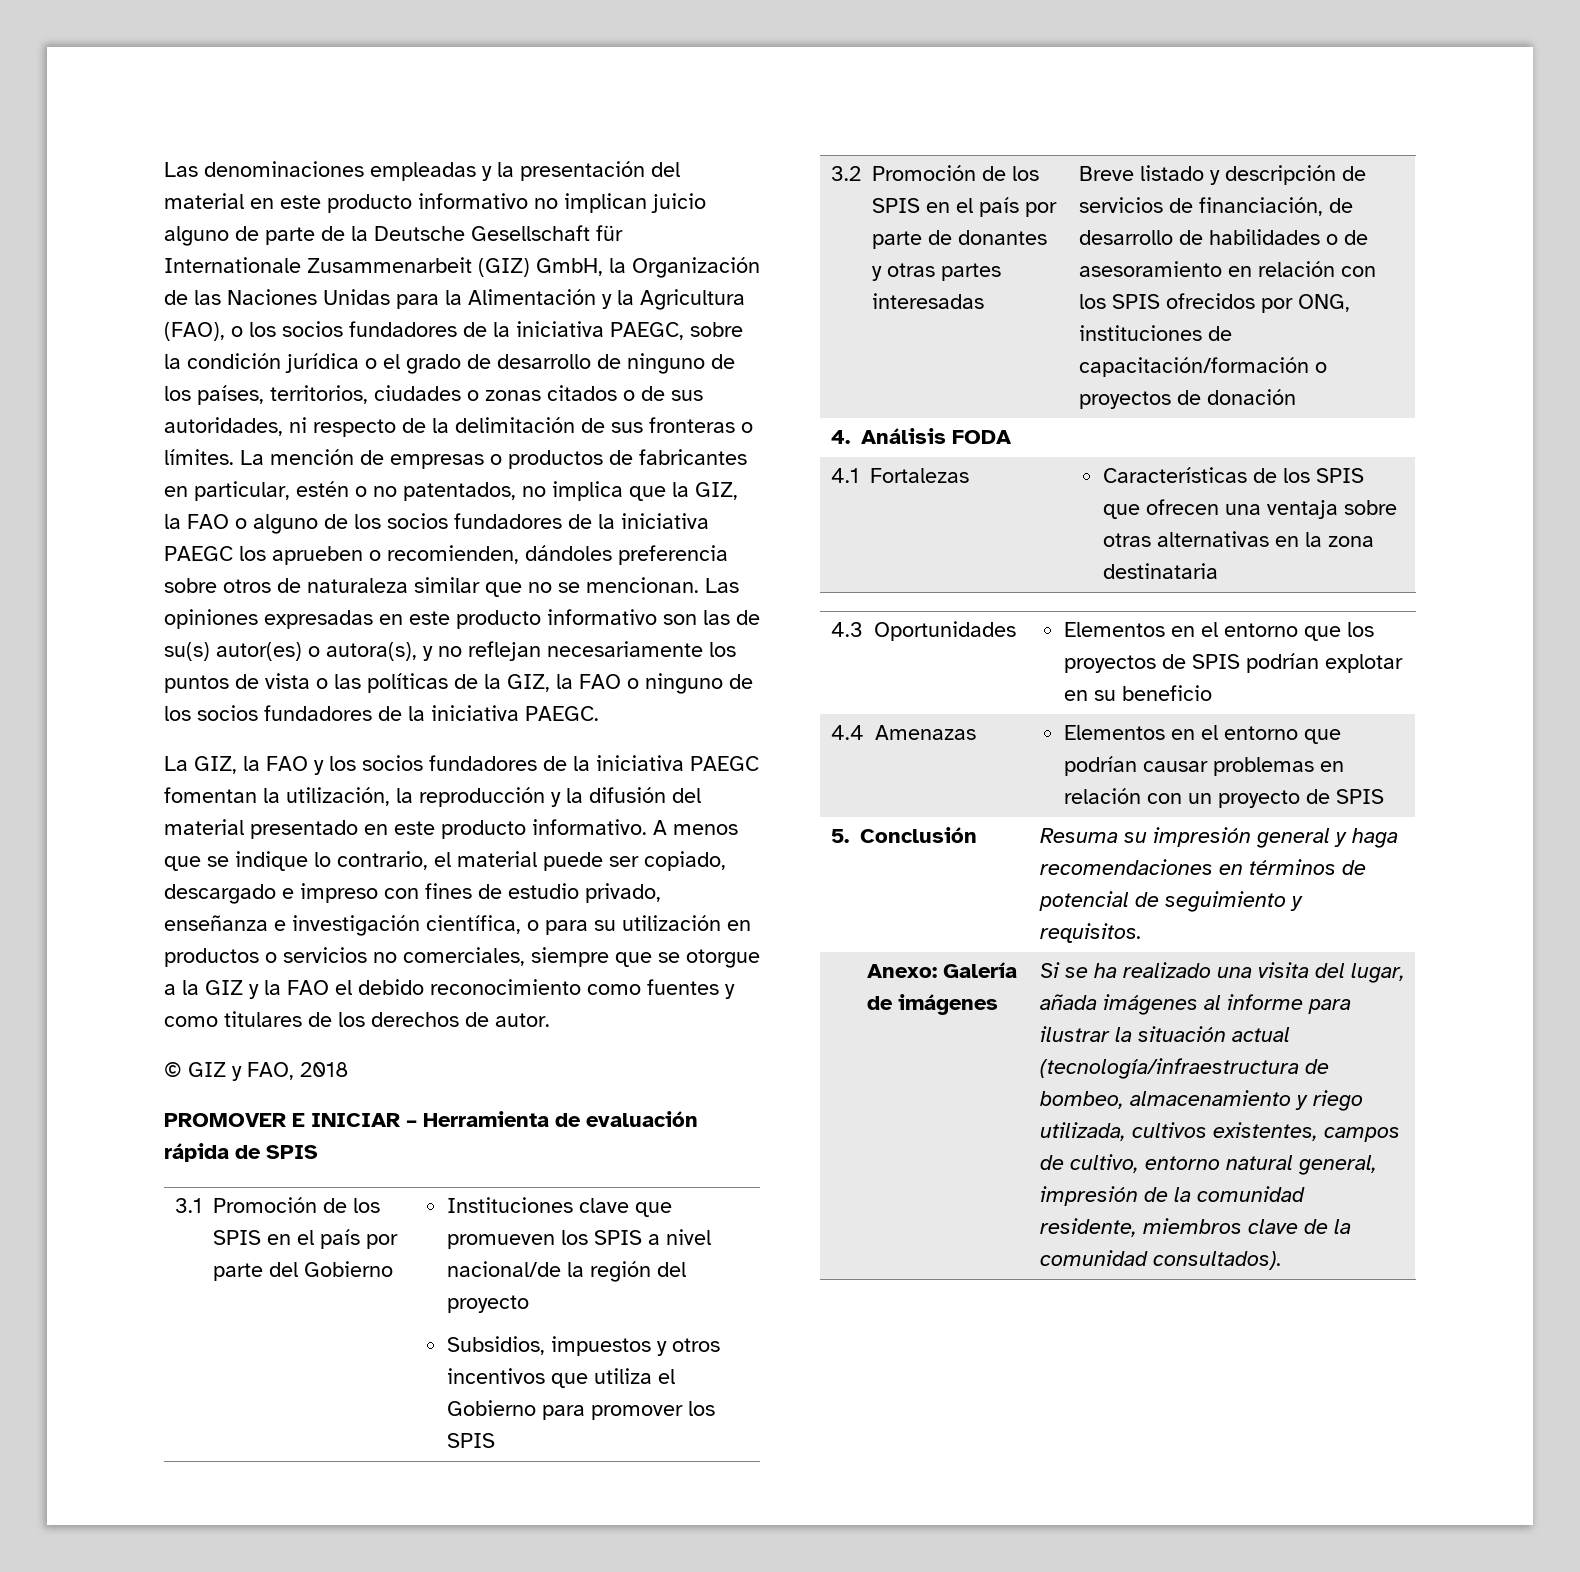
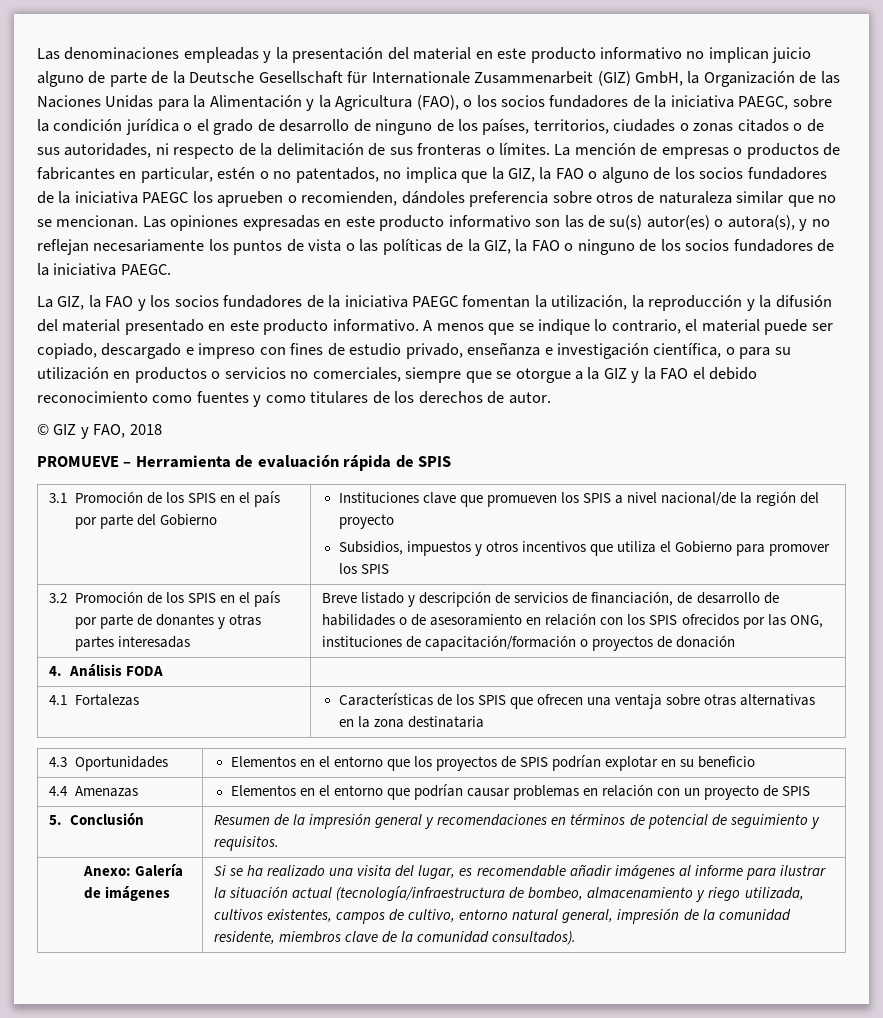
- PROMOVER E INICIAR – Herramienta de evaluación rápida de SPIS
+ PROMUEVE – Herramienta de evaluación rápida de SPIS
- Breve listado y descripción de servicios de financiación, de desarrollo de habilidades o de asesoramiento en relación con los SPIS ofrecidos por ONG, instituciones de capacitación/formación o proyectos de donación
+ Breve listado y descripción de servicios de financiación, de desarrollo de habilidades o de asesoramiento en relación con los SPIS ofrecidos por las ONG, instituciones de capacitación/formación o proyectos de donación
- 5. Conclusión | Resuma su impresión general y haga recomendaciones en términos de potencial de seguimiento y requisitos.
+ 5. Conclusión | Resumen de la impresión general y recomendaciones en términos de potencial de seguimiento y requisitos.
- Si se ha realizado una visita del lugar, añada imágenes al informe para ilustrar la situación actual (tecnología/infraestructura de bombeo, almacenamiento y riego utilizada, cultivos existentes, campos de cultivo, entorno natural general, impresión de la comunidad residente, miembros clave de la comunidad consultados).
+ Si se ha realizado una visita del lugar, es recomendable añadir imágenes al informe para ilustrar la situación actual (tecnología/infraestructura de bombeo, almacenamiento y riego utilizada, cultivos existentes, campos de cultivo, entorno natural general, impresión de la comunidad residente, miembros clave de la comunidad consultados).

